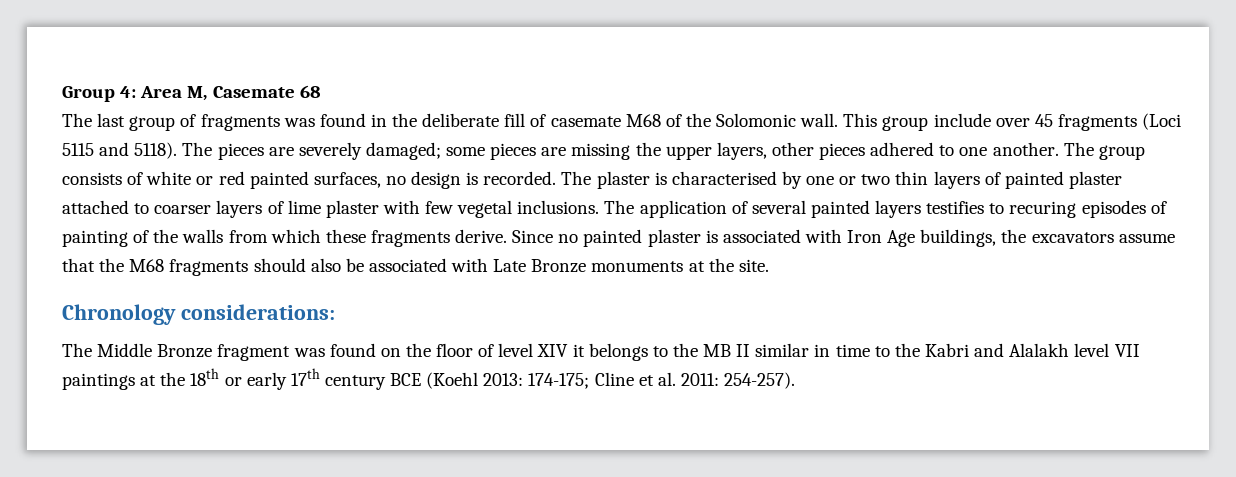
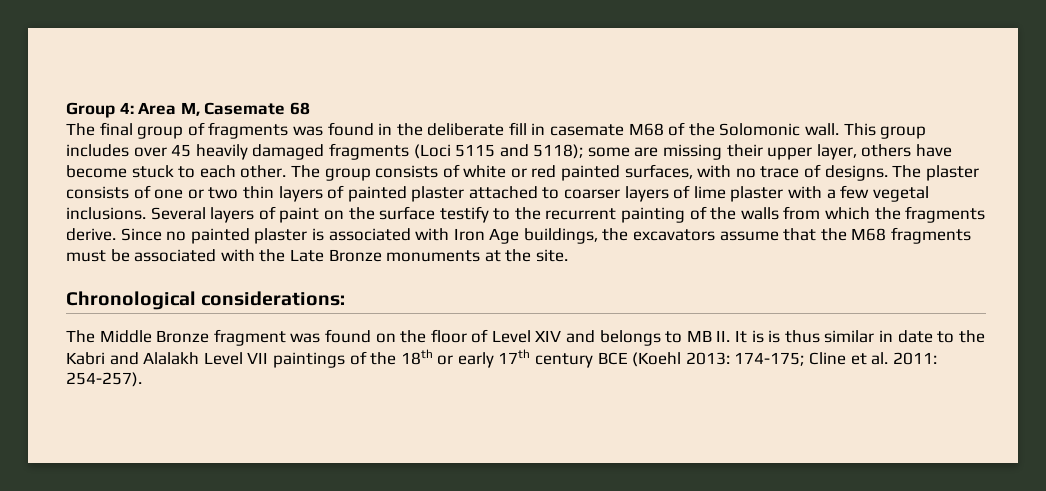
- The last group of fragments was found in the deliberate fill of casemate M68 of the Solomonic wall.
+ The final group of fragments was found in the deliberate fill in casemate M68 of the Solomonic wall.
- This group include over 45 fragments (Loci 5115 and 5118). The pieces are severely damaged; some pieces are missing the upper layers, other pieces adhered to one another.
+ This group includes over 45 heavily damaged fragments (Loci 5115 and 5118); some are missing their upper layer, others have become stuck to each other.
- The group consists of white or red painted surfaces, no design is recorded. The plaster is characterised by one or two thin layers of painted plaster attached to coarser layers of lime plaster with few vegetal inclusions.
+ The group consists of white or red painted surfaces, with no trace of designs. The plaster consists of one or two thin layers of painted plaster attached to coarser layers of lime plaster with a few vegetal inclusions.
- The application of several painted layers testifies to recuring episodes of painting of the walls from which these fragments derive.
+ Several layers of paint on the surface testify to the recurrent painting of the walls from which the fragments derive.
- Since no painted plaster is associated with Iron Age buildings, the excavators assume that the M68 fragments should also be associated with Late Bronze monuments at the site.
+ Since no painted plaster is associated with Iron Age buildings, the excavators assume that the M68 fragments must be associated with the Late Bronze monuments at the site.
- Chronology considerations:
+ Chronological considerations:
- The Middle Bronze fragment was found on the floor of level XIV it belongs to the MB II similar in time to the Kabri and Alalakh level VII paintings at the 18th or early 17th century BCE (Koehl 2013: 174-175; Cline et al. 2011: 254-257).
+ The Middle Bronze fragment was found on the floor of Level XIV and belongs to MB II. It is is thus similar in date to the Kabri and Alalakh Level VII paintings of the 18th or early 17th century BCE (Koehl 2013: 174-175; Cline et al. 2011: 254-257).

